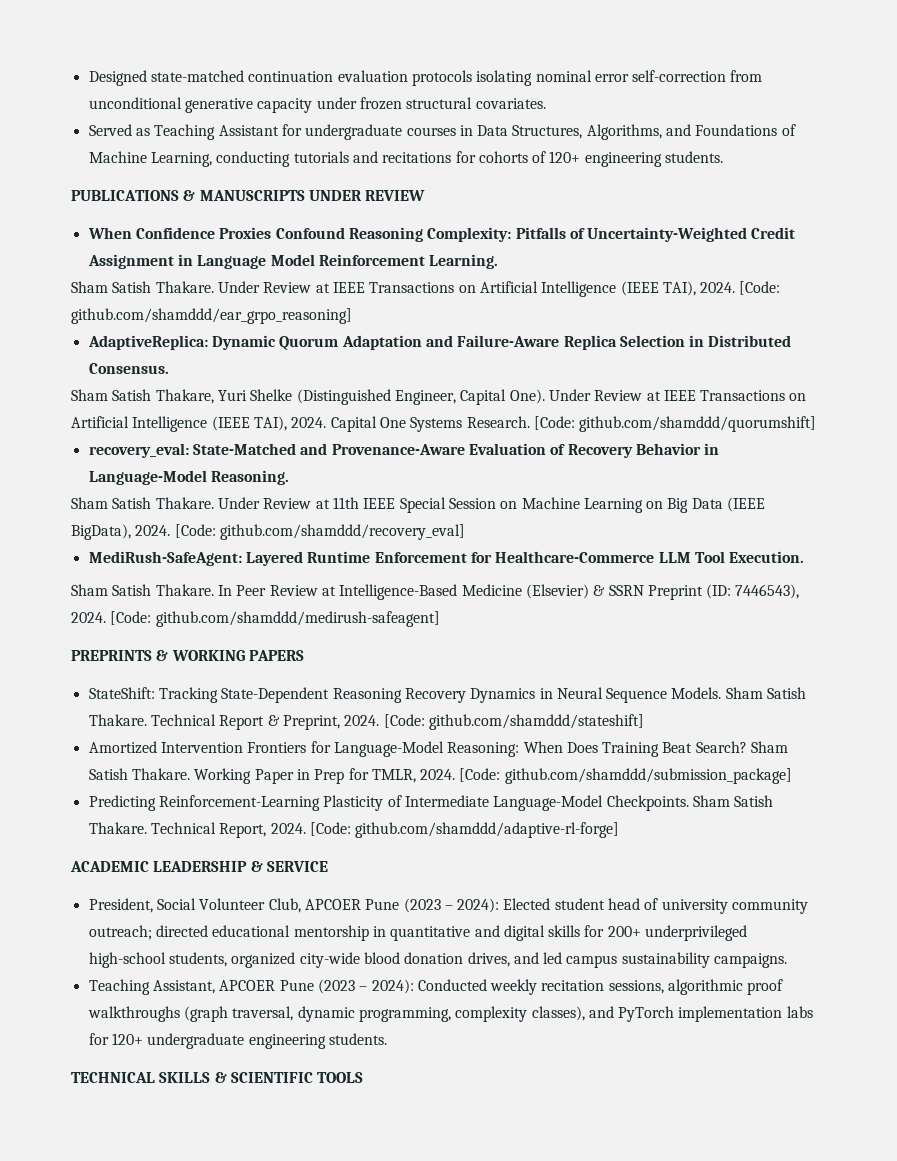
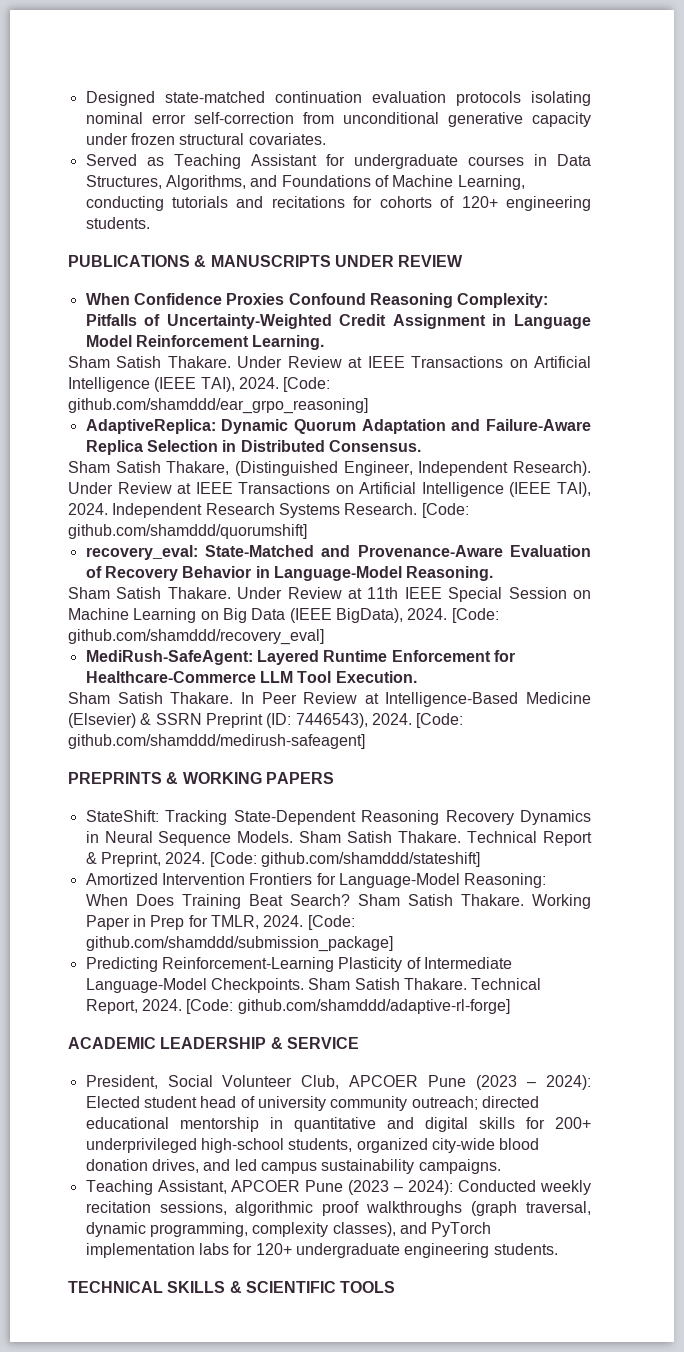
- Sham Satish Thakare, Yuri Shelke (Distinguished Engineer, Capital One).
+ Sham Satish Thakare, (Distinguished Engineer, Independent Research).
- Capital One Systems Research.
+ Independent Research Systems Research.

